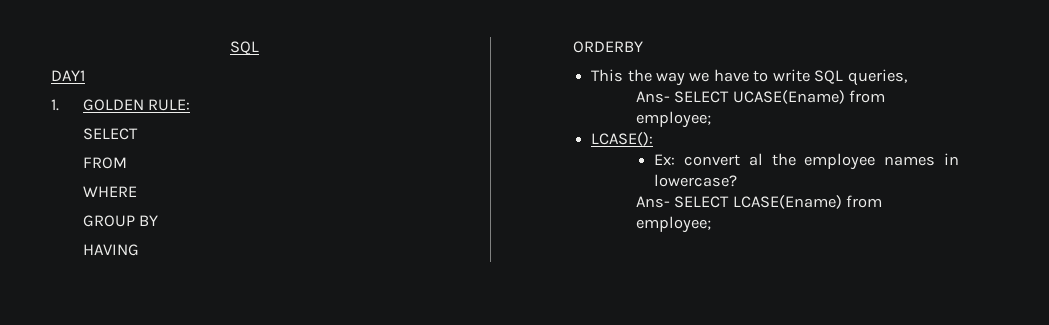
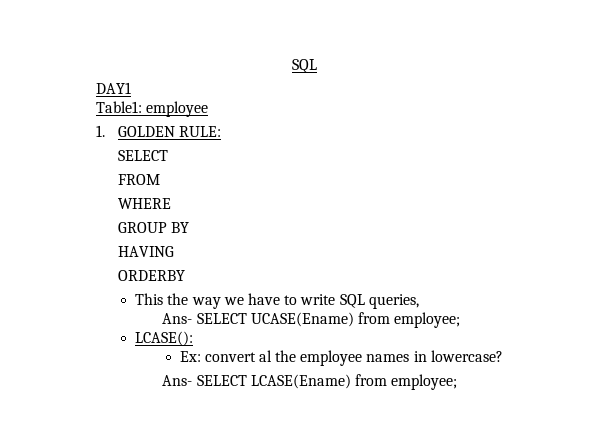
+ Table1: employee

